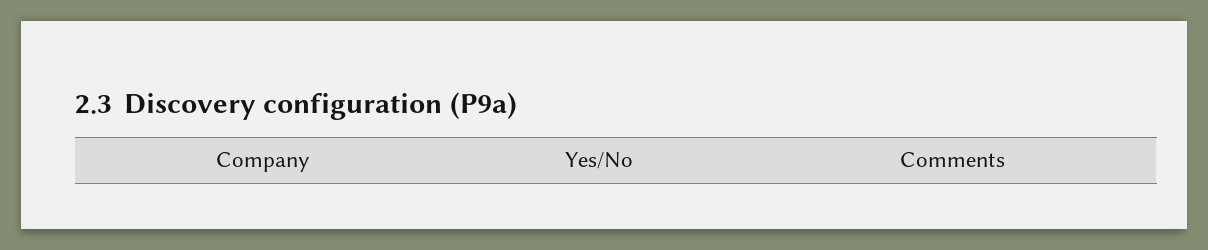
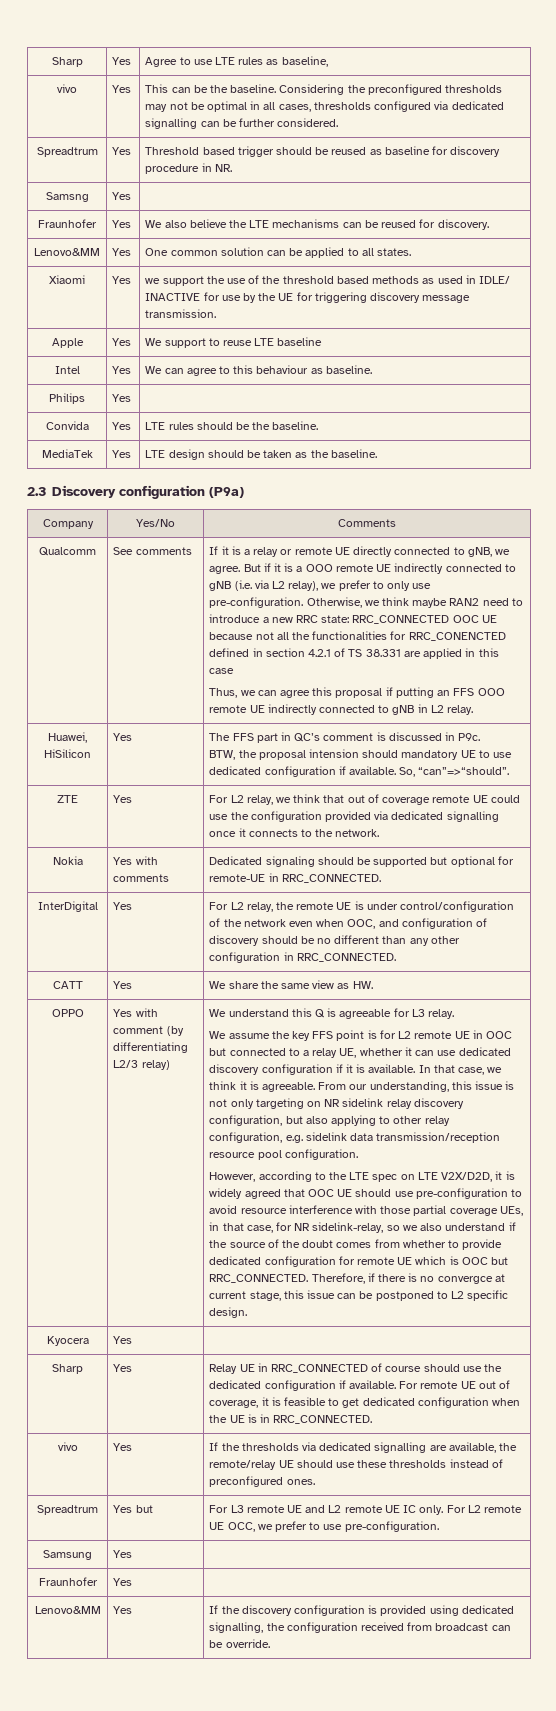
+ Sharp | Yes | Agree to use LTE rules as baseline,
+ vivo | Yes | This can be the baseline. Considering the preconfigured thresholds may not be optimal in all cases, thresholds configured via dedicated signalling can be further considered.
+ Spreadtrum | Yes | Threshold based trigger should be reused as baseline for discovery procedure in NR.
+ Samsng | Yes |
+ Fraunhofer | Yes | We also believe the LTE mechanisms can be reused for discovery.
+ Lenovo&MM | Yes | One common solution can be applied to all states.
+ Xiaomi | Yes | we support the use of the threshold based methods as used in IDLE/ INACTIVE for use by the UE for triggering discovery message transmission.
+ Apple | Yes | We support to reuse LTE baseline
+ Intel | Yes | We can agree to this behaviour as baseline.
+ Philips | Yes |
+ Convida | Yes | LTE rules should be the baseline.
+ MediaTek | Yes | LTE design should be taken as the baseline.
+ Qualcomm | See comments | If it is a relay or remote UE directly connected to gNB, we agree. But if it is a OOO remote UE indirectly connected to gNB (i.e. via L2 relay), we prefer to only use pre-configuration. Otherwise, we think maybe RAN2 need to introduce a new RRC state: RRC_CONNECTED OOC UE because not all the functionalities for RRC_CONENCTED defined in section 4.2.1 of TS 38.331 are applied in this case
+ Thus, we can agree this proposal if putting an FFS OOO remote UE indirectly connected to gNB in L2 relay.
+ Huawei, HiSilicon | Yes | The FFS part in QC’s comment is discussed in P9c.
+ BTW, the proposal intension should mandatory UE to use dedicated configuration if available. So, “can”=>“should”.
+ ZTE | Yes | For L2 relay, we think that out of coverage remote UE could use the configuration provided via dedicated signalling once it connects to the network.
+ Nokia | Yes with comments | Dedicated signaling should be supported but optional for remote-UE in RRC_CONNECTED.
+ InterDigital | Yes | For L2 relay, the remote UE is under control/configuration of the network even when OOC, and configuration of discovery should be no different than any other configuration in RRC_CONNECTED.
+ CATT | Yes | We share the same view as HW.
+ OPPO | Yes with comment (by differentiating L2/3 relay) | We understand this Q is agreeable for L3 relay.
+ We assume the key FFS point is for L2 remote UE in OOC but connected to a relay UE, whether it can use dedicated discovery configuration if it is available. In that case, we think it is agreeable. From our understanding, this issue is not only targeting on NR sidelink relay discovery configuration, but also applying to other relay configuration, e.g. sidelink data transmission/reception resource pool configuration.
+ However, according to the LTE spec on LTE V2X/D2D, it is widely agreed that OOC UE should use pre-configuration to avoid resource interference with those partial coverage UEs, in that case, for NR sidelink-relay, so we also understand if the source of the doubt comes from whether to provide dedicated configuration for remote UE which is OOC but RRC_CONNECTED. Therefore, if there is no convergce at current stage, this issue can be postponed to L2 specific design.
+ Kyocera | Yes |
+ Sharp | Yes | Relay UE in RRC_CONNECTED of course should use the dedicated configuration if available. For remote UE out of coverage, it is feasible to get dedicated configuration when the UE is in RRC_CONNECTED.
+ vivo | Yes | If the thresholds via dedicated signalling are available, the remote/relay UE should use these thresholds instead of preconfigured ones.
+ Spreadtrum | Yes but | For L3 remote UE and L2 remote UE IC only. For L2 remote UE OCC, we prefer to use pre-configuration.
+ Samsung | Yes |
+ Fraunhofer | Yes |
+ Lenovo&MM | Yes | If the discovery configuration is provided using dedicated signalling, the configuration received from broadcast can be override.

